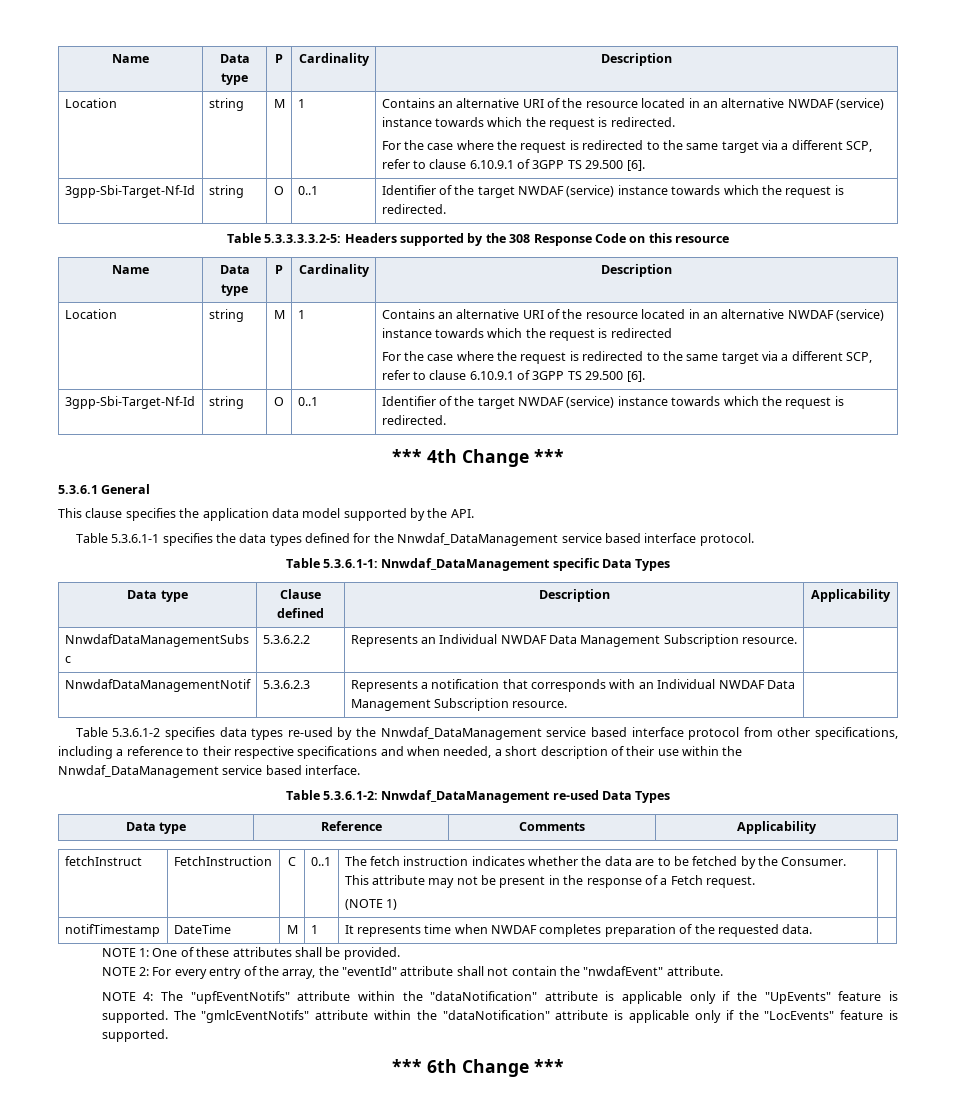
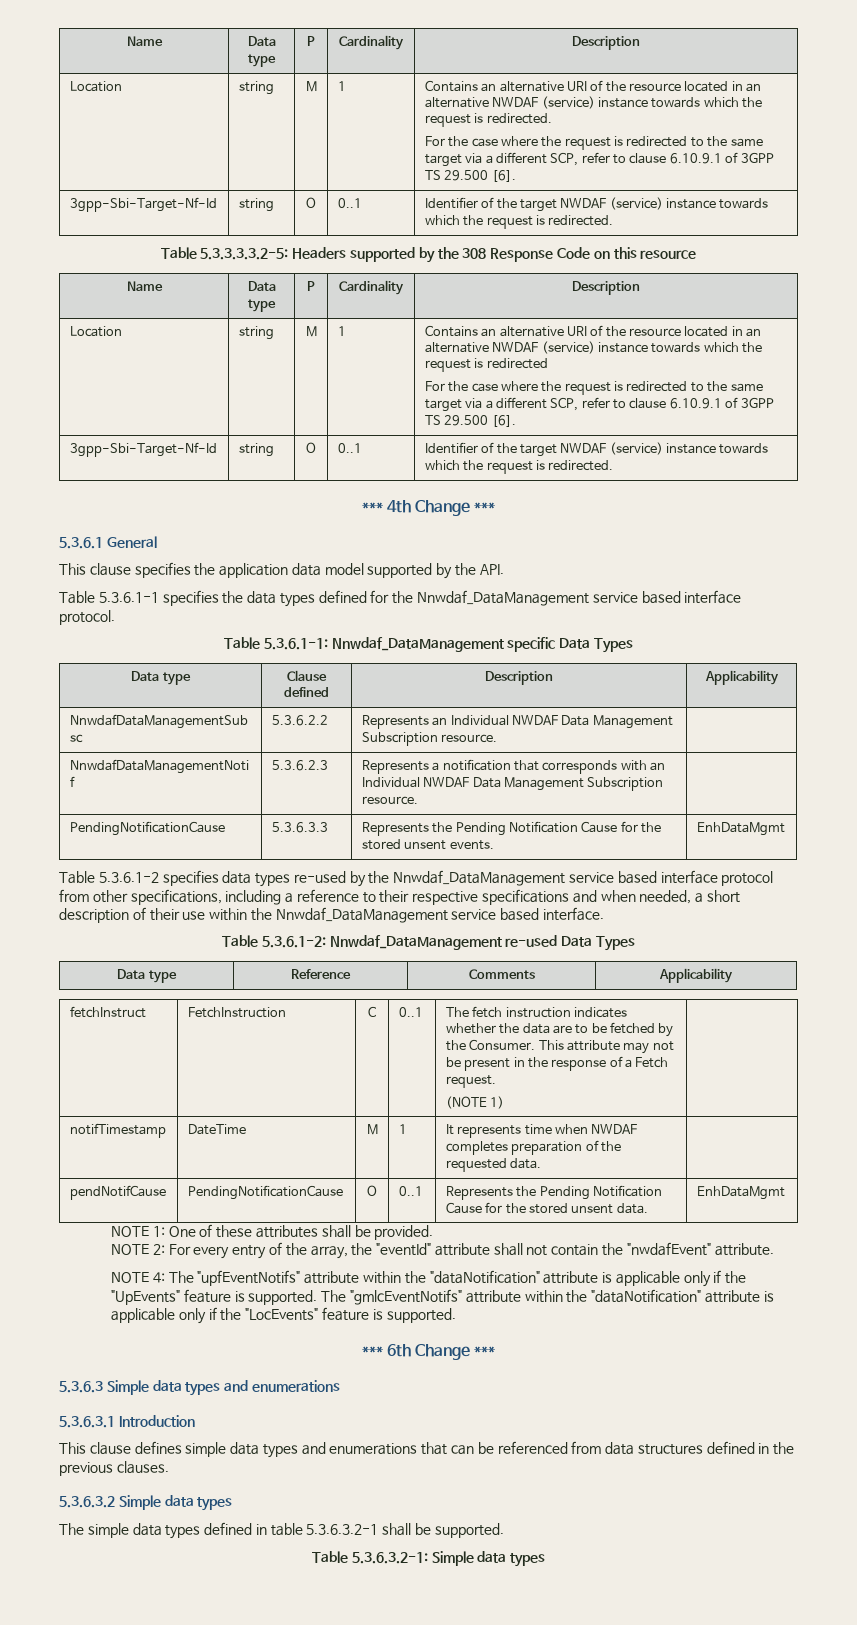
+ PendingNotificationCause | 5.3.6.3.3 | Represents the Pending Notification Cause for the stored unsent events. | EnhDataMgmt
+ pendNotifCause | PendingNotificationCause | O | 0..1 | Represents the Pending Notification Cause for the stored unsent data. | EnhDataMgmt
+ 5.3.6.3 Simple data types and enumerations
+ 5.3.6.3.1 Introduction
+ This clause defines simple data types and enumerations that can be referenced from data structures defined in the previous clauses.
+ 5.3.6.3.2 Simple data types
+ The simple data types defined in table 5.3.6.3.2-1 shall be supported.
+ Table 5.3.6.3.2-1: Simple data types

